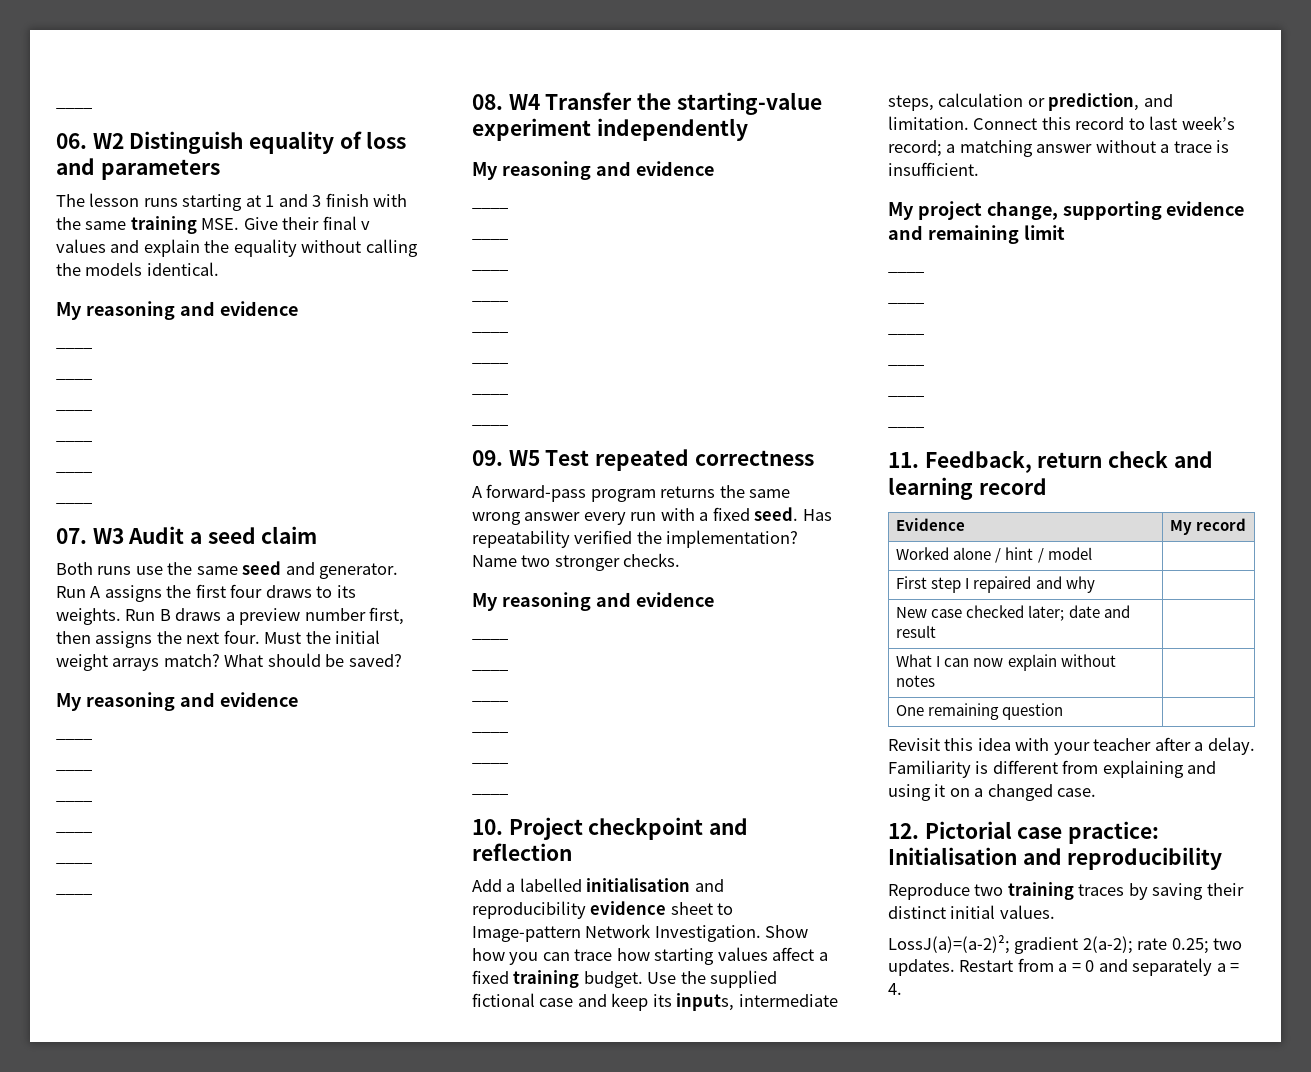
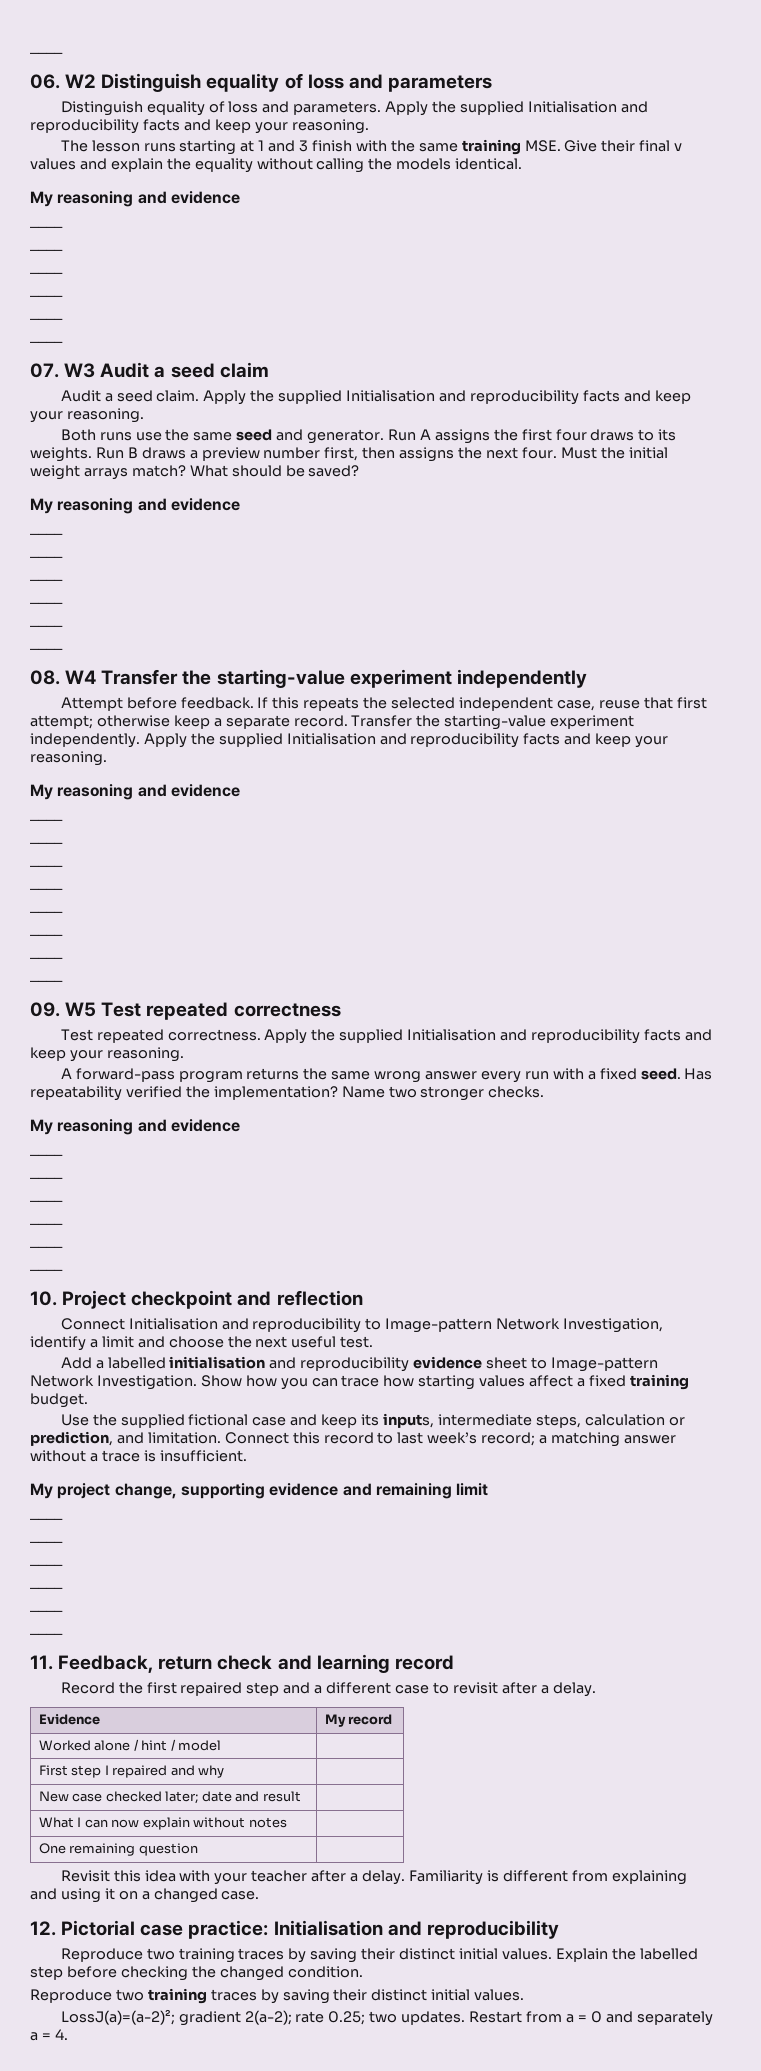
+ Distinguish equality of loss and parameters. Apply the supplied Initialisation and reproducibility facts and keep your reasoning.
+ Audit a seed claim. Apply the supplied Initialisation and reproducibility facts and keep your reasoning.
+ Attempt before feedback. If this repeats the selected independent case, reuse that first attempt; otherwise keep a separate record. Transfer the starting-value experiment independently. Apply the supplied Initialisation and reproducibility facts and keep your reasoning.
+ Test repeated correctness. Apply the supplied Initialisation and reproducibility facts and keep your reasoning.
+ Connect Initialisation and reproducibility to Image-pattern Network Investigation, identify a limit and choose the next useful test.
- Show how you can trace how starting values affect a fixed training budget. Use the supplied fictional case and keep its inputs, intermediate steps, calculation or prediction, and limitation.
+ Show how you can trace how starting values affect a fixed training budget.
+ Use the supplied fictional case and keep its inputs, intermediate steps, calculation or prediction, and limitation.
+ Record the first repaired step and a different case to revisit after a delay.
+ Reproduce two training traces by saving their distinct initial values. Explain the labelled step before checking the changed condition.

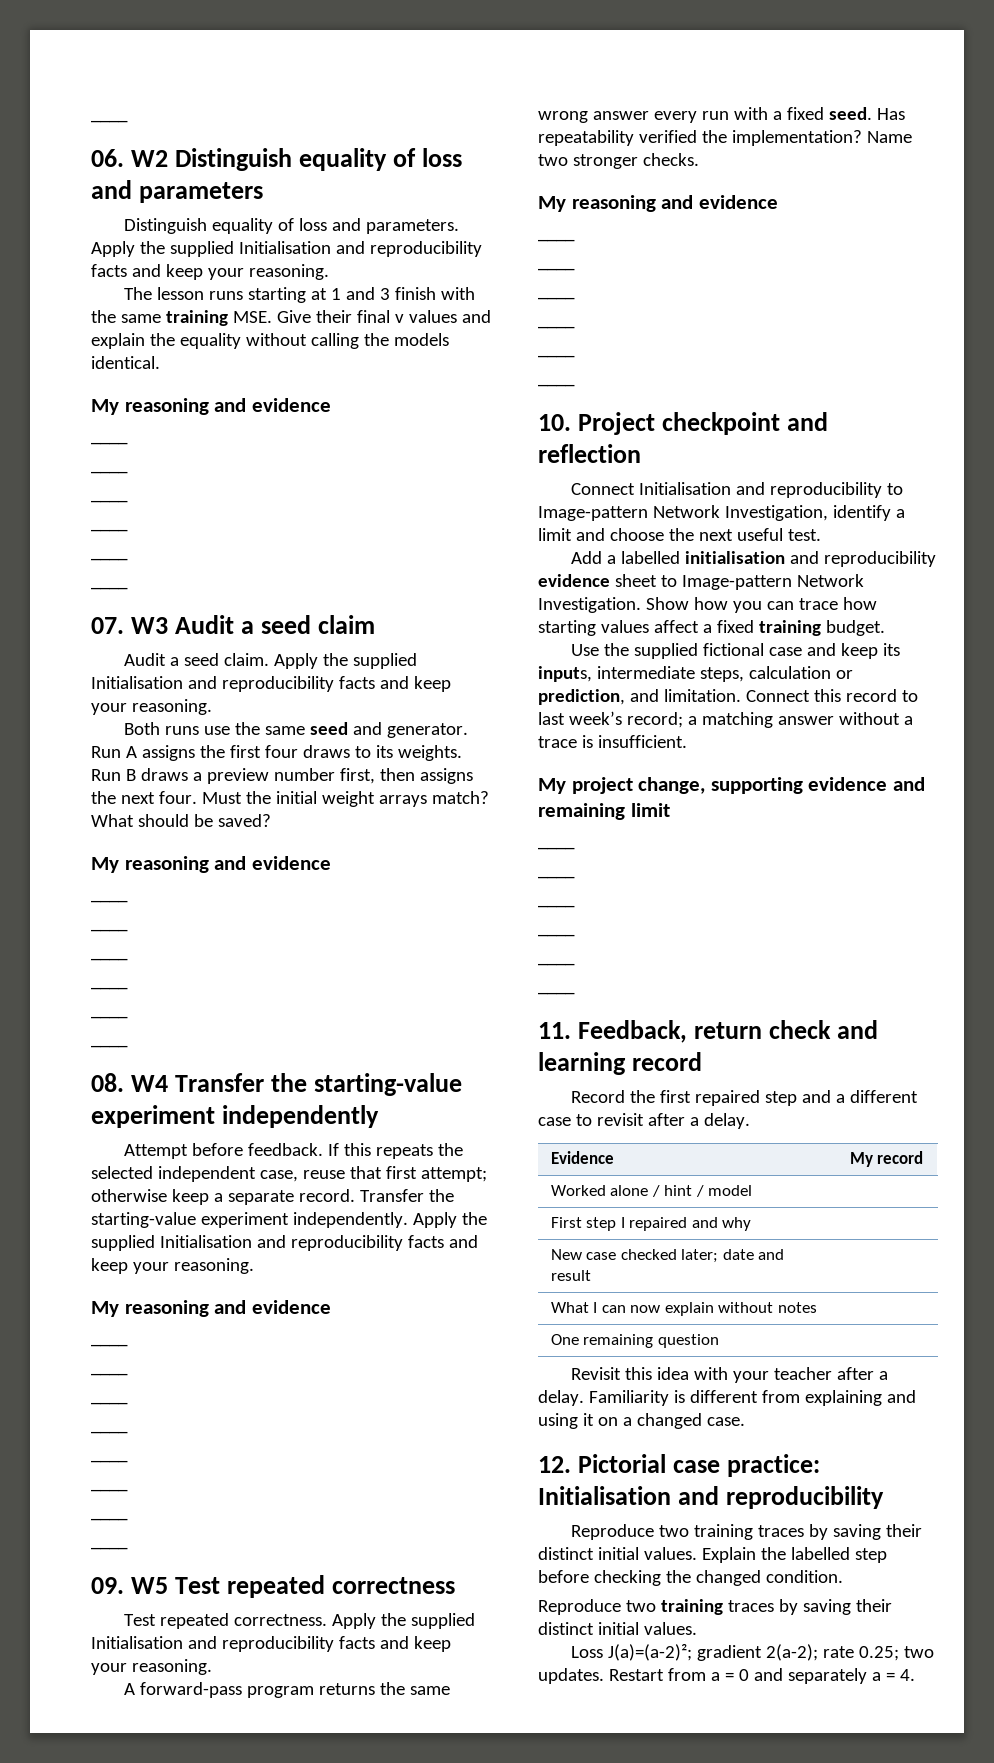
- LossJ(a)=(a-2)²; gradient 2(a-2); rate 0.25; two updates.
+ Loss J(a)=(a-2)²; gradient 2(a-2); rate 0.25; two updates.

